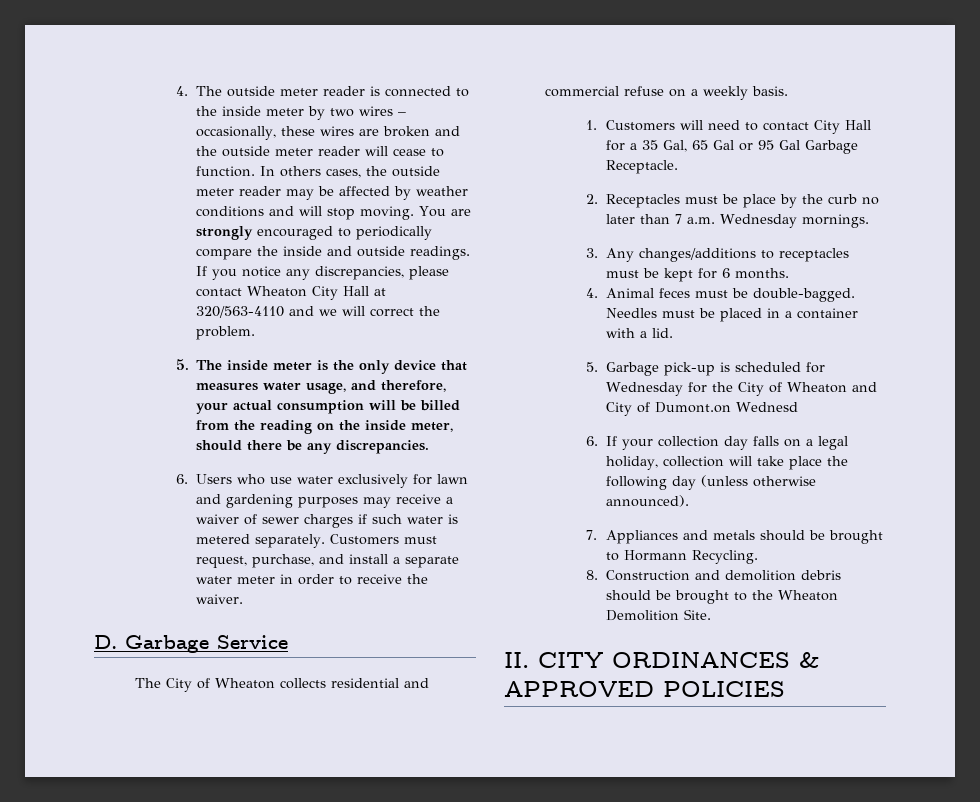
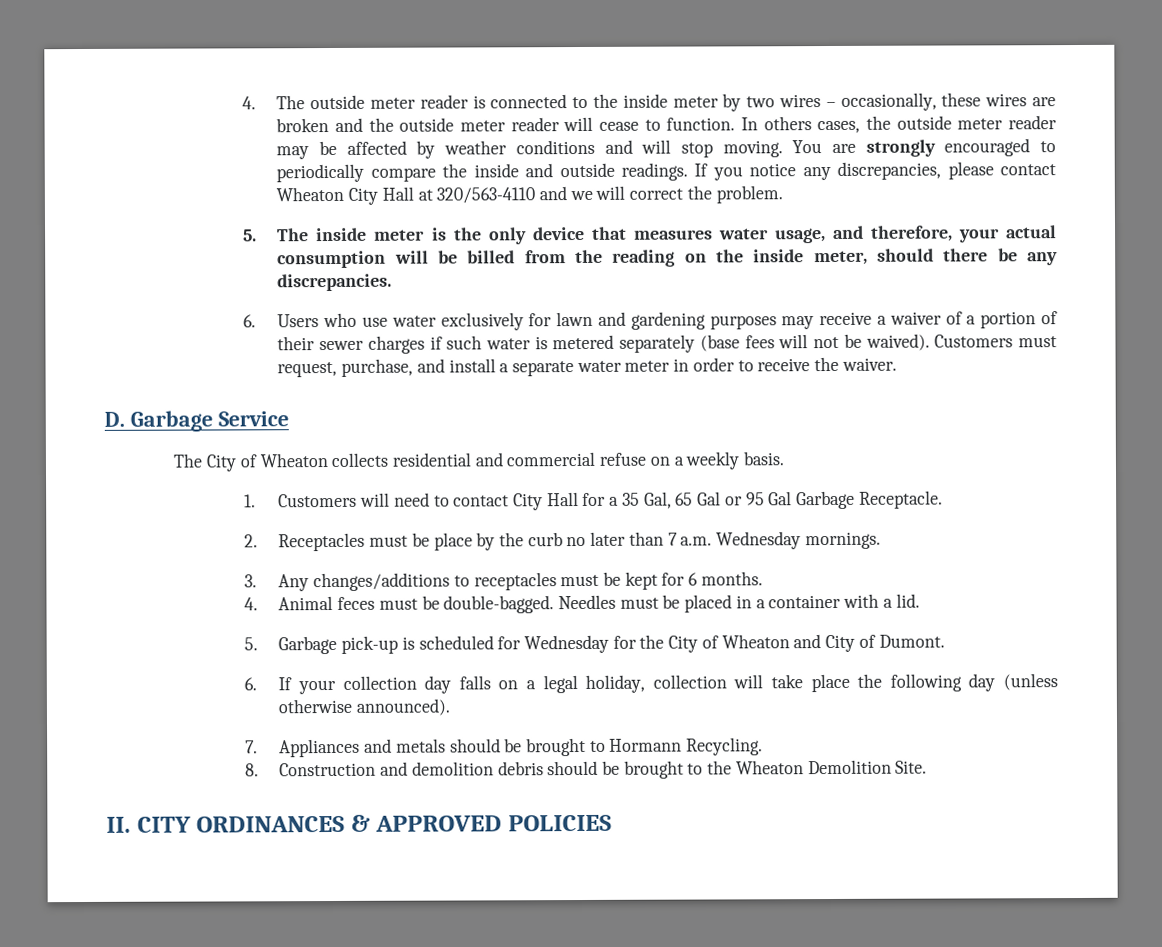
- 6. Users who use water exclusively for lawn and gardening purposes may receive a waiver of sewer charges if such water is metered separately.
+ 6. Users who use water exclusively for lawn and gardening purposes may receive a waiver of a portion of their sewer charges if such water is metered separately (base fees will not be waived).
- 5. Garbage pick-up is scheduled for Wednesday for the City of Wheaton and City of Dumont.on Wednesd
+ 5. Garbage pick-up is scheduled for Wednesday for the City of Wheaton and City of Dumont.

